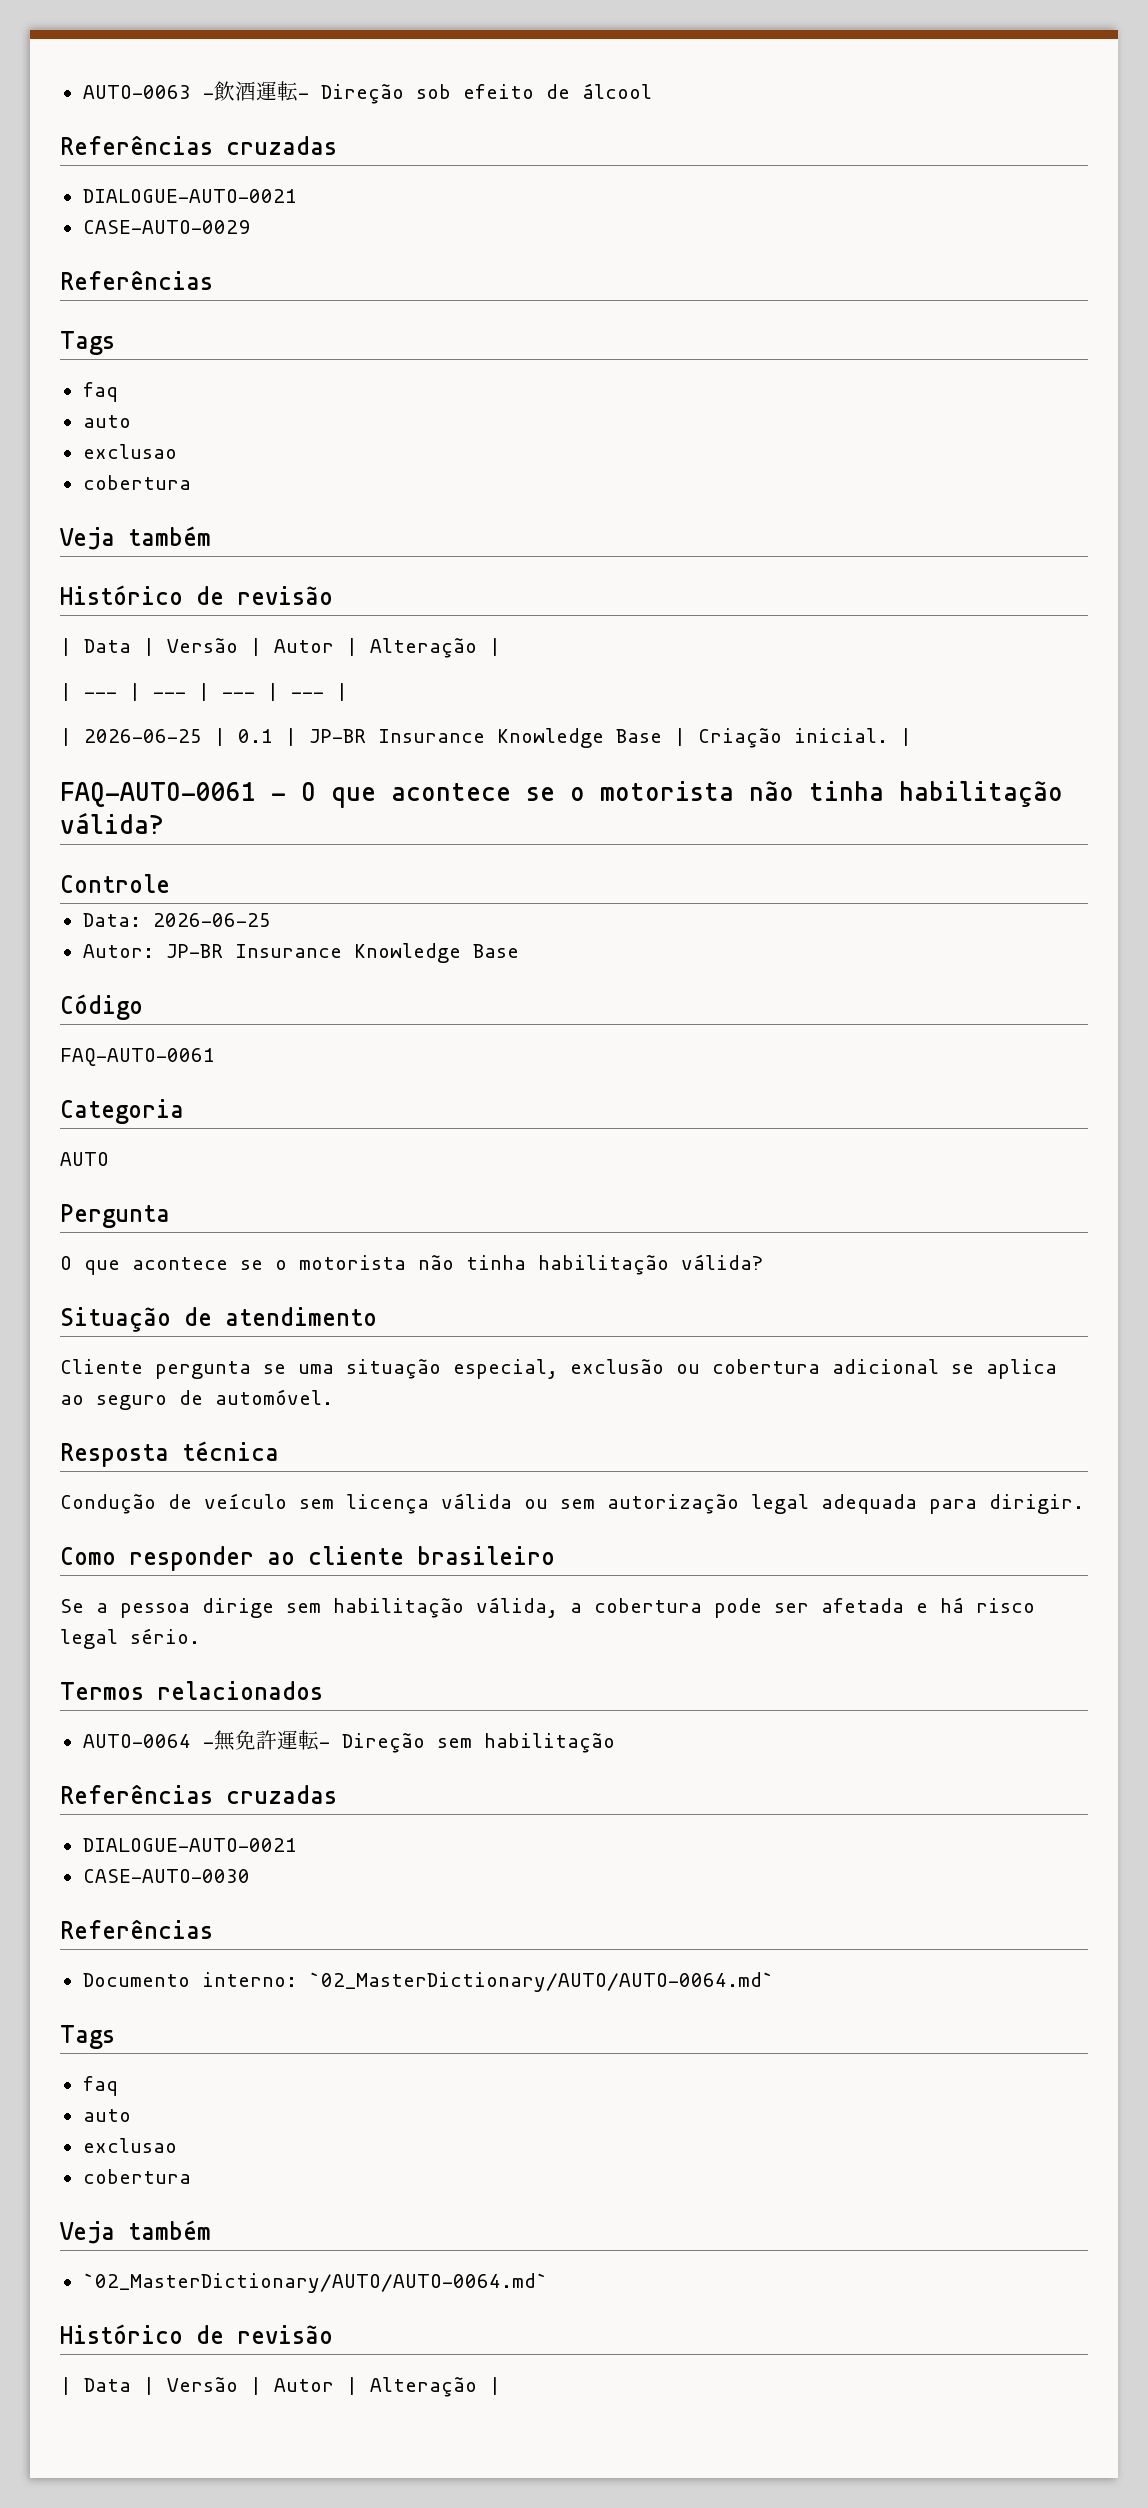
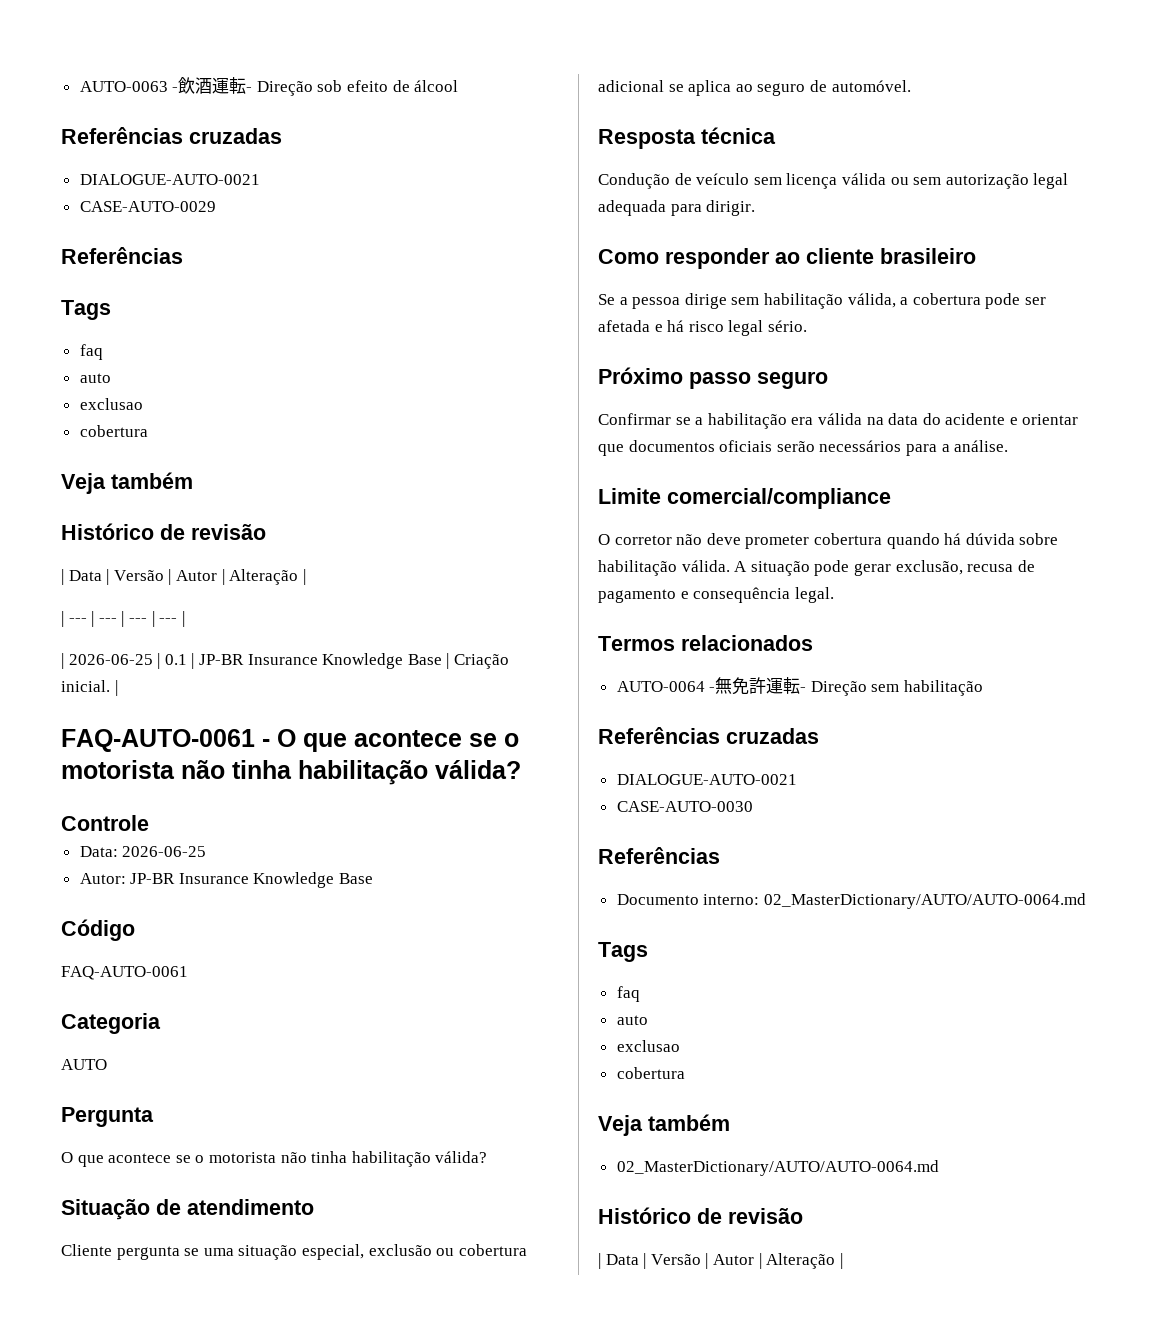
+ Próximo passo seguro
+ Confirmar se a habilitação era válida na data do acidente e orientar que documentos oficiais serão necessários para a análise.
+ Limite comercial/compliance
+ O corretor não deve prometer cobertura quando há dúvida sobre habilitação válida. A situação pode gerar exclusão, recusa de pagamento e consequência legal.
- Documento interno: `02_MasterDictionary/AUTO/AUTO-0064.md`
+ Documento interno: 02_MasterDictionary/AUTO/AUTO-0064.md
  Tags
  faq
  auto
  exclusao
  cobertura
  Veja também
- `02_MasterDictionary/AUTO/AUTO-0064.md`
+ 02_MasterDictionary/AUTO/AUTO-0064.md

